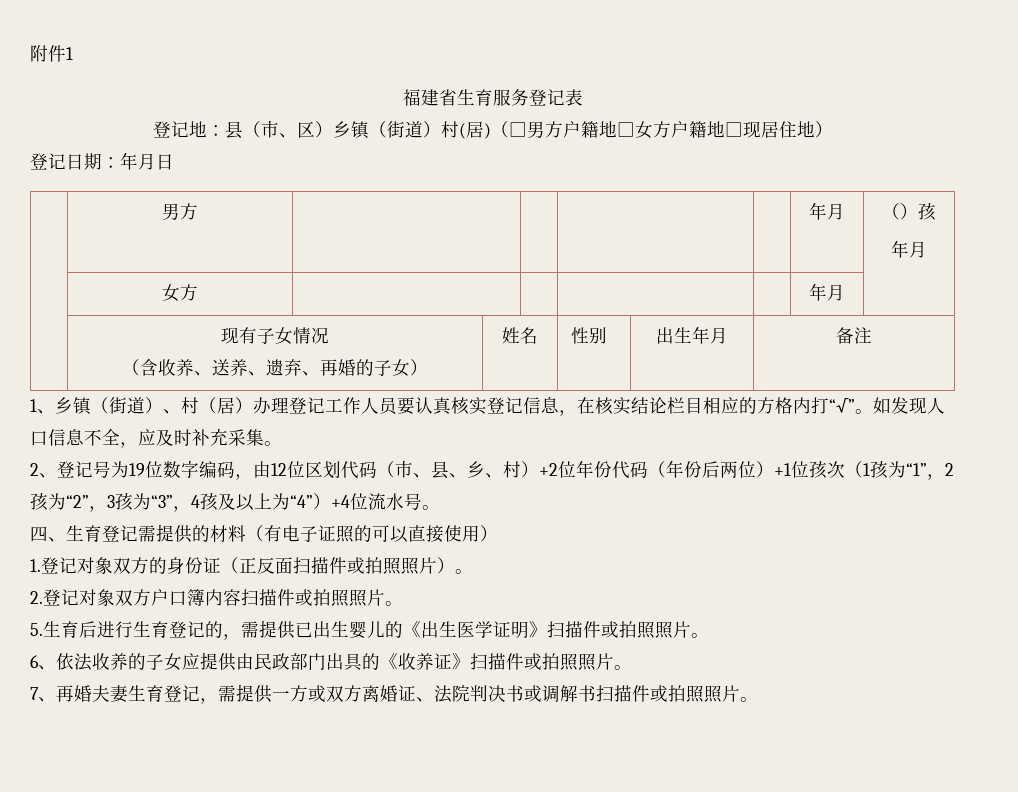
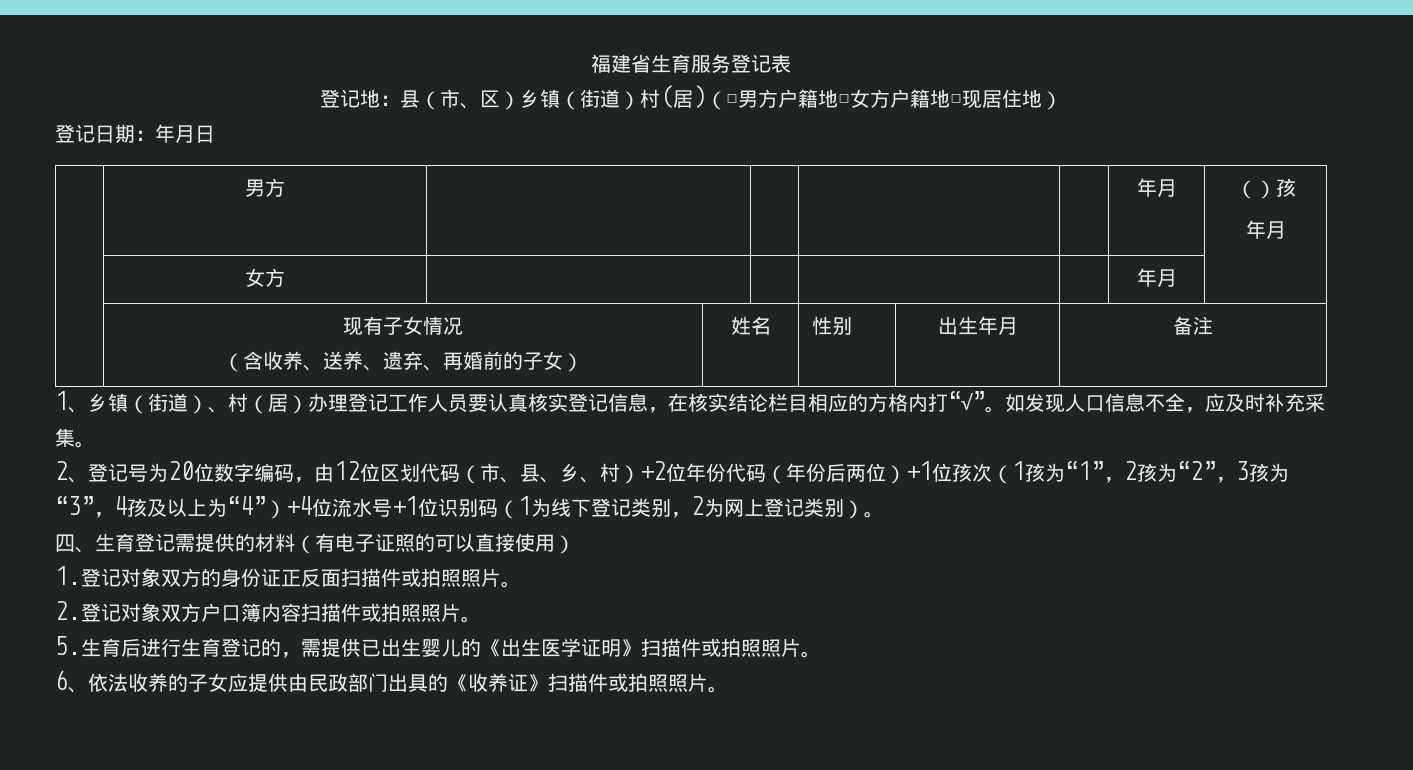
- 附件1
  | 现有子女情况
- （含收养、送养、遗弃、再婚的子女） | 姓名 | 性别 | 出生年月 | 备注
+ （含收养、送养、遗弃、再婚前的子女） | 姓名 | 性别 | 出生年月 | 备注
- 2、登记号为19位数字编码，由12位区划代码（市、县、乡、村）+2位年份代码（年份后两位）+1位孩次（1孩为“1”，2孩为“2”，3孩为“3”，4孩及以上为“4”）+4位流水号。
+ 2、登记号为20位数字编码，由12位区划代码（市、县、乡、村）+2位年份代码（年份后两位）+1位孩次（1孩为“1”，2孩为“2”，3孩为“3”，4孩及以上为“4”）+4位流水号+1位识别码（1为线下登记类别，2为网上登记类别）。
- 1.登记对象双方的身份证（正反面扫描件或拍照照片）。
+ 1.登记对象双方的身份证正反面扫描件或拍照照片。
- 7、再婚夫妻生育登记，需提供一方或双方离婚证、法院判决书或调解书扫描件或拍照照片。

